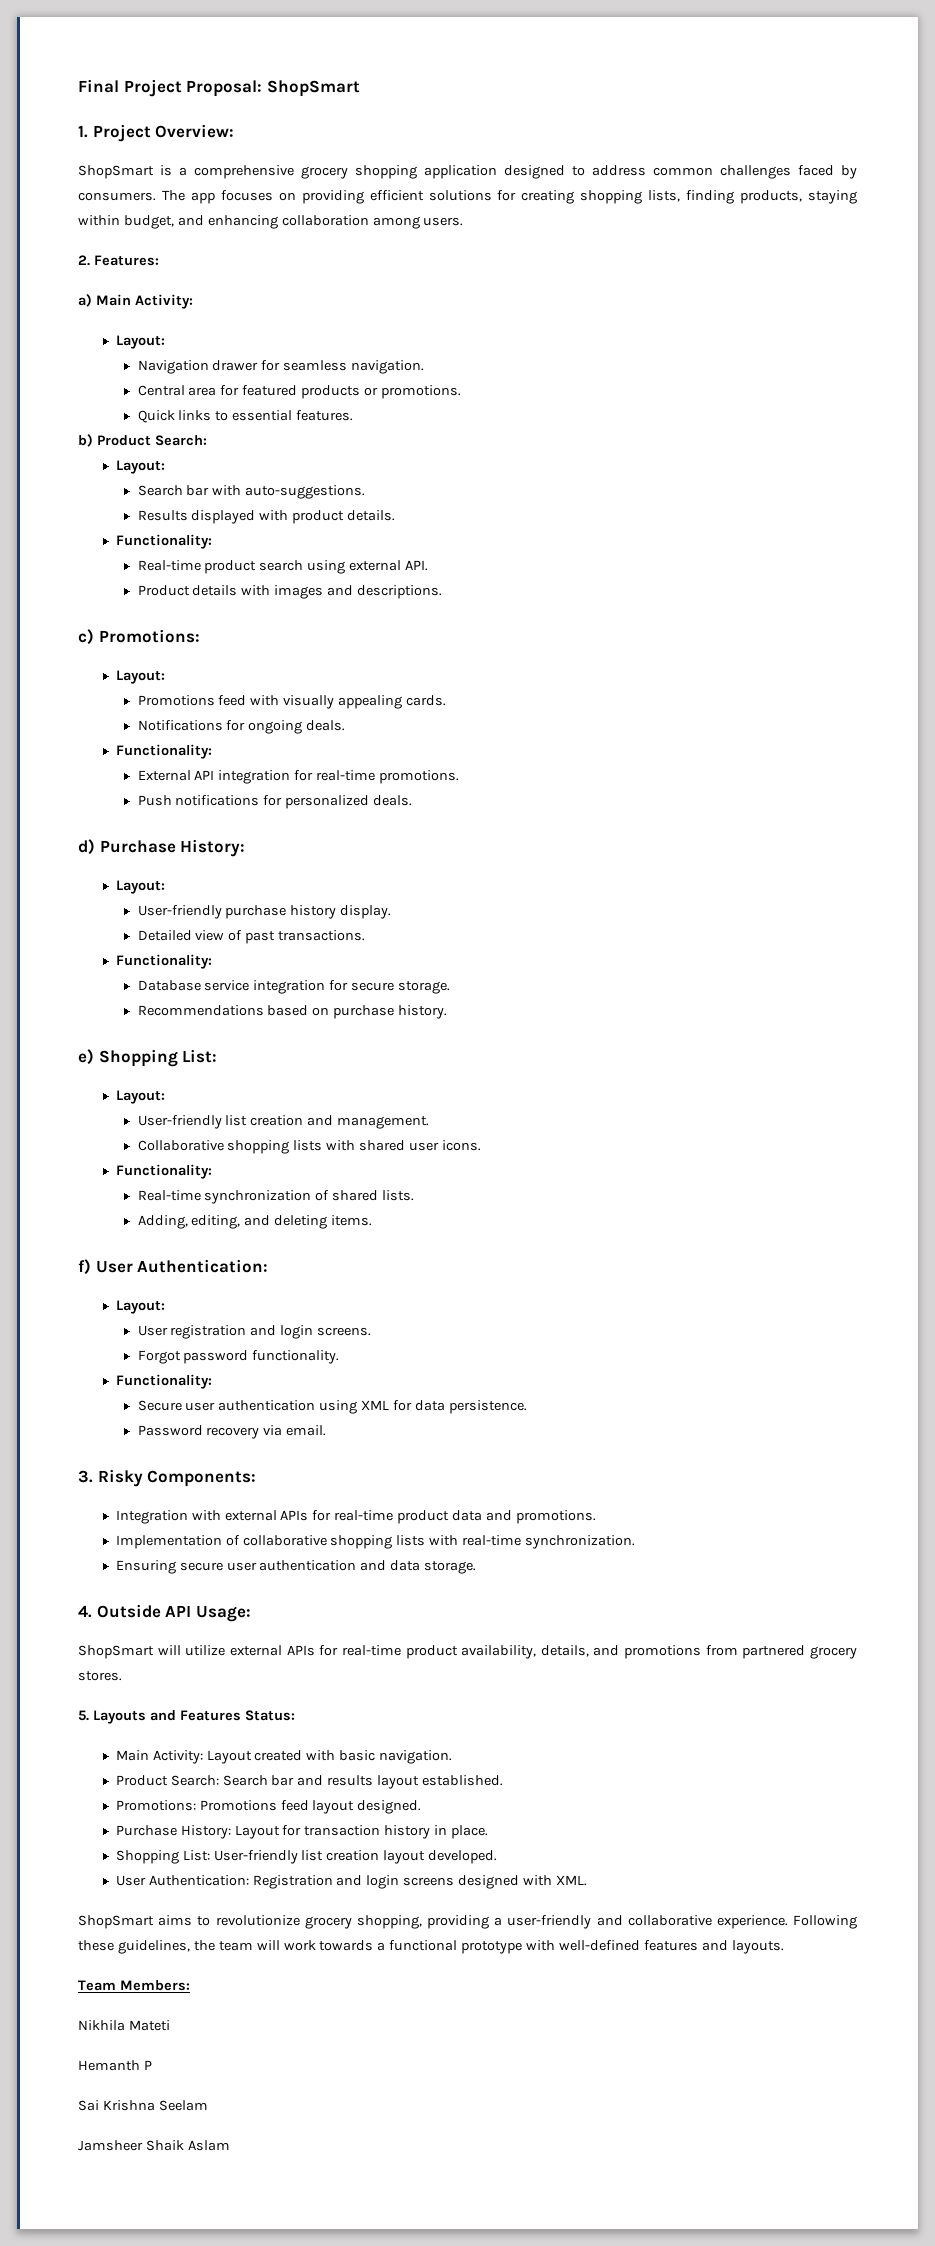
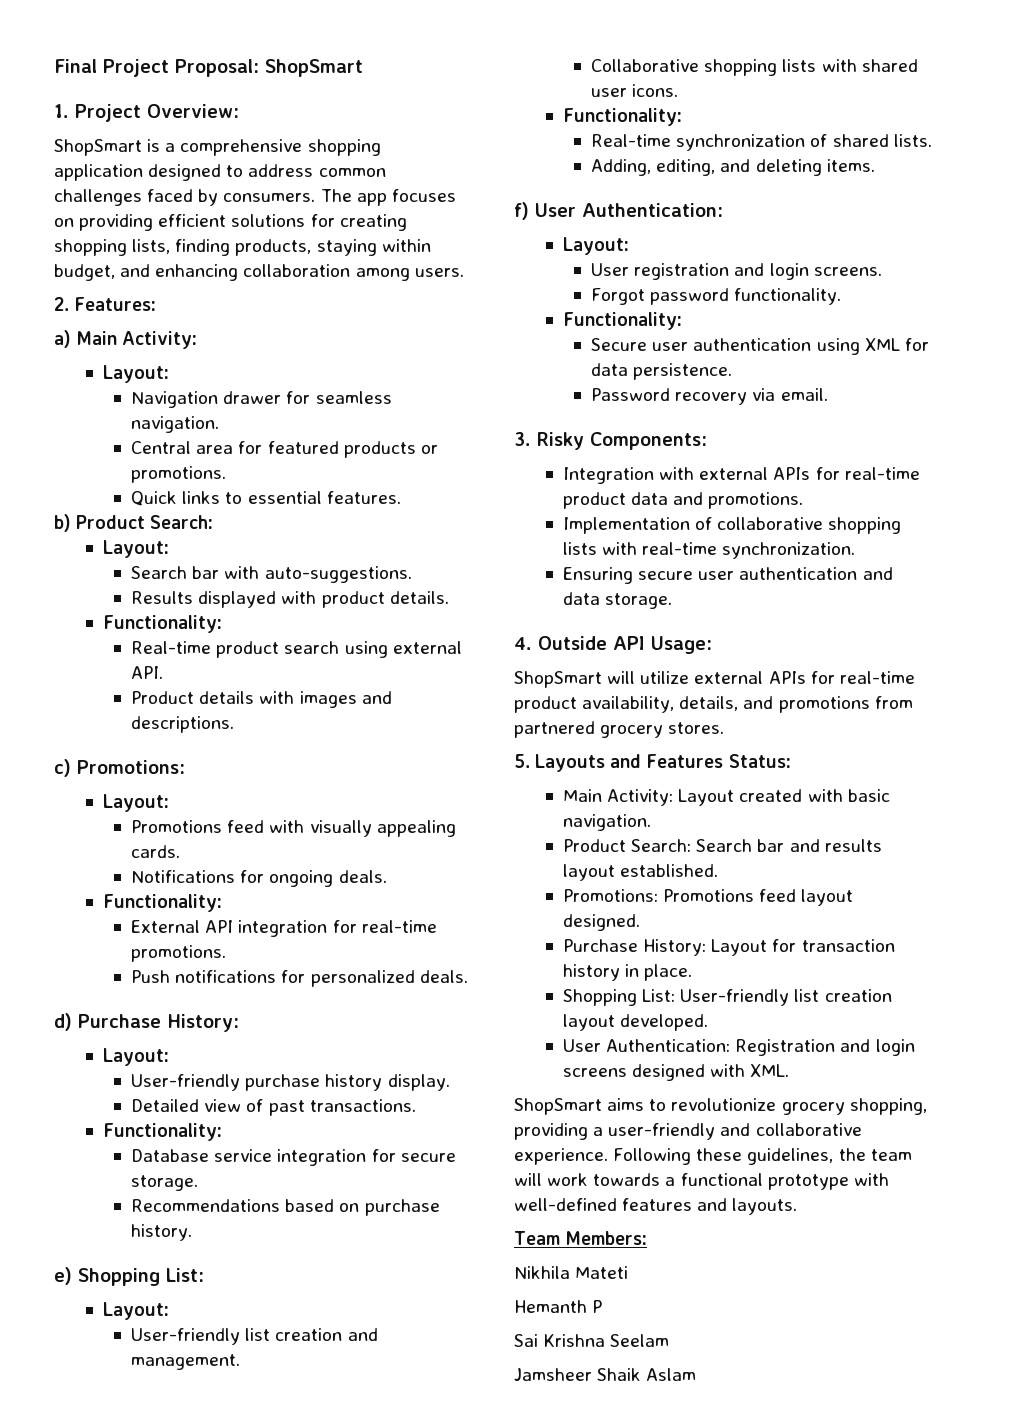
- ShopSmart is a comprehensive grocery shopping application designed to address common challenges faced by consumers.
+ ShopSmart is a comprehensive shopping application designed to address common challenges faced by consumers.

